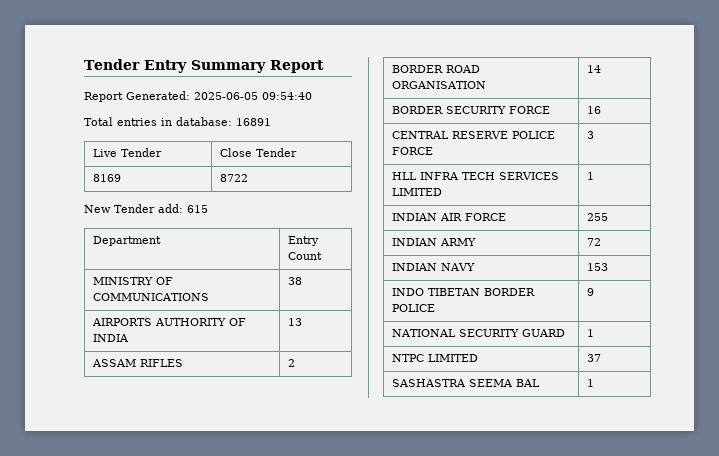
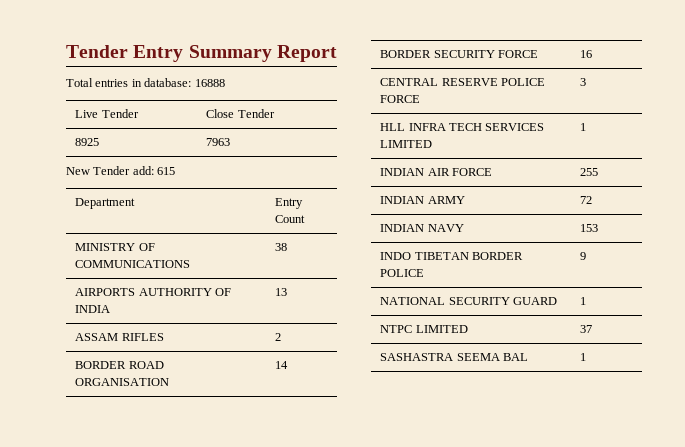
- Report Generated: 2025-06-05 09:54:40
- Total entries in database: 16891
+ Total entries in database: 16888
- 8169 | 8722
+ 8925 | 7963

